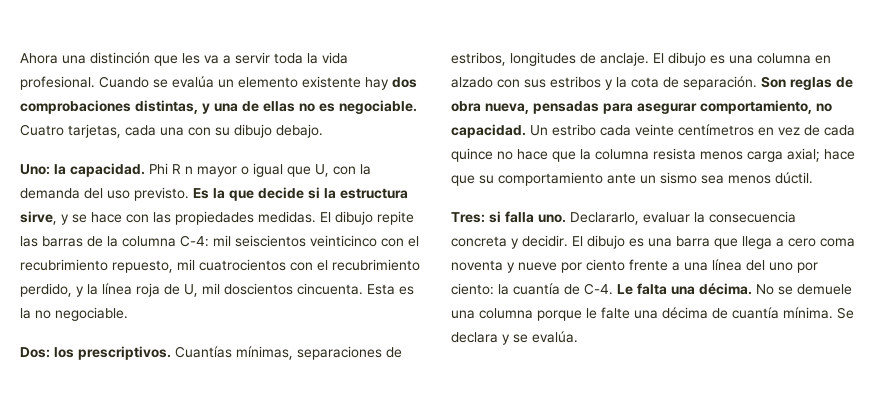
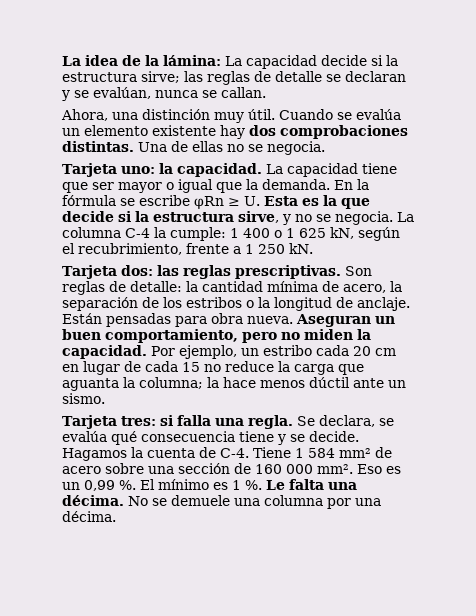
- Ahora una distinción que les va a servir toda la vida profesional.
+ La idea de la lámina: La capacidad decide si la estructura sirve; las reglas de detalle se declaran y se evalúan, nunca se callan.
+ Ahora, una distinción muy útil.
- Cuando se evalúa un elemento existente hay dos comprobaciones distintas, y una de ellas no es negociable. Cuatro tarjetas, cada una con su dibujo debajo.
- Uno: la capacidad. Phi R n mayor o igual que U, con la demanda del uso previsto. Es la que decide si la estructura sirve, y se hace con las propiedades medidas. El dibujo repite las barras de la columna C-4: mil seiscientos veinticinco con el recubrimiento repuesto, mil cuatrocientos con el recubrimiento perdido, y la línea roja de U, mil doscientos cincuenta. Esta es la no negociable.
- Dos: los prescriptivos. Cuantías mínimas, separaciones de estribos, longitudes de anclaje. El dibujo es una columna en alzado con sus estribos y la cota de separación. Son reglas de obra nueva, pensadas para asegurar comportamiento, no capacidad. Un estribo cada veinte centímetros en vez de cada quince no hace que la columna resista menos carga axial; hace que su comportamiento ante un sismo sea menos dúctil.
- Tres: si falla uno. Declararlo, evaluar la consecuencia concreta y decidir. El dibujo es una barra que llega a cero coma noventa y nueve por ciento frente a una línea del uno por ciento: la cuantía de C-4. Le falta una décima.
+ Cuando se evalúa un elemento existente hay dos comprobaciones distintas. Una de ellas no se negocia.
+ Tarjeta uno: la capacidad. La capacidad tiene que ser mayor o igual que la demanda. En la fórmula se escribe φRn ≥ U. Esta es la que decide si la estructura sirve, y no se negocia. La columna C-4 la cumple: 1 400 o 1 625 kN, según el recubrimiento, frente a 1 250 kN.
+ Tarjeta dos: las reglas prescriptivas. Son reglas de detalle: la cantidad mínima de acero, la separación de los estribos o la longitud de anclaje. Están pensadas para obra nueva. Aseguran un buen comportamiento, pero no miden la capacidad. Por ejemplo, un estribo cada 20 cm en lugar de cada 15 no reduce la carga que aguanta la columna; la hace menos dúctil ante un sismo.
+ Tarjeta tres: si falla una regla. Se declara, se evalúa qué consecuencia tiene y se decide. Hagamos la cuenta de C-4. Tiene 1 584 mm² de acero sobre una sección de 160 000 mm². Eso es un 0,99 %. El mínimo es 1 %. Le falta una décima.
- No se demuele una columna porque le falte una décima de cuantía mínima. Se declara y se evalúa.
+ No se demuele una columna por una décima.

